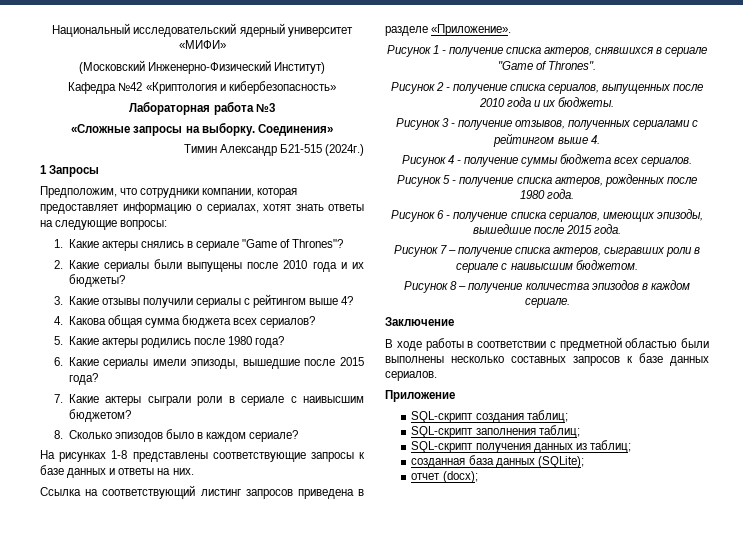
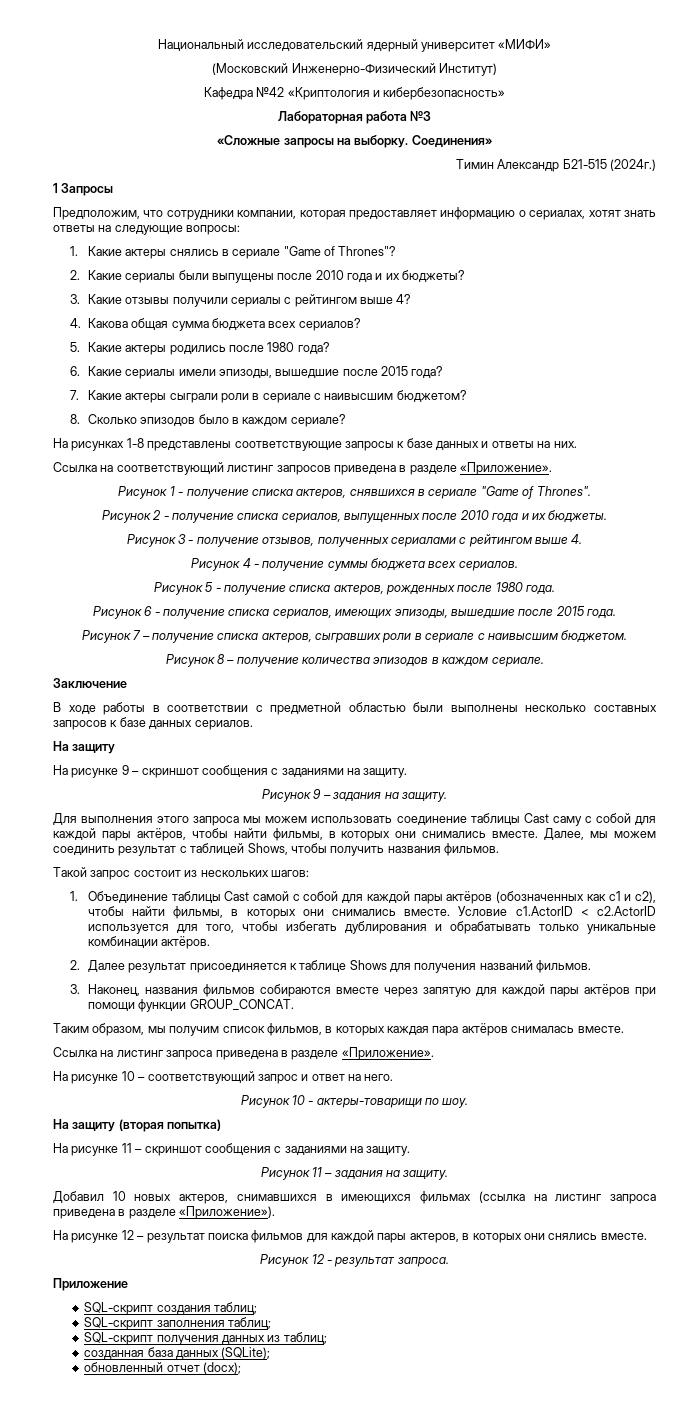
  В ходе работы в соответствии с предметной областью были выполнены несколько составных запросов к базе данных сериалов.
+ На защиту
+ На рисунке 9 – скриншот сообщения с заданиями на защиту.
+ Рисунок 9 – задания на защиту.
+ Для выполнения этого запроса мы можем использовать соединение таблицы Cast саму с собой для каждой пары актёров, чтобы найти фильмы, в которых они снимались вместе. Далее, мы можем соединить результат с таблицей Shows, чтобы получить названия фильмов.
+ Такой запрос состоит из нескольких шагов:
+ 1. Объединение таблицы Cast самой с собой для каждой пары актёров (обозначенных как c1 и c2), чтобы найти фильмы, в которых они снимались вместе. Условие c1.ActorID < c2.ActorID используется для того, чтобы избегать дублирования и обрабатывать только уникальные комбинации актёров.
+ 2. Далее результат присоединяется к таблице Shows для получения названий фильмов.
+ 3. Наконец, названия фильмов собираются вместе через запятую для каждой пары актёров при помощи функции GROUP_CONCAT.
+ Таким образом, мы получим список фильмов, в которых каждая пара актёров снималась вместе.
+ Ссылка на листинг запроса приведена в разделе «Приложение».
+ На рисунке 10 – соответствующий запрос и ответ на него.
+ Рисунок 10 - актеры-товарищи по шоу.
+ На защиту (вторая попытка)
+ На рисунке 11 – скриншот сообщения с заданиями на защиту.
+ Рисунок 11 – задания на защиту.
+ Добавил 10 новых актеров, снимавшихся в имеющихся фильмах (ссылка на листинг запроса приведена в разделе «Приложение»).
+ На рисунке 12 – результат поиска фильмов для каждой пары актеров, в которых они снялись вместе.
+ Рисунок 12 - результат запроса.
- отчет (docx);
+ обновленный отчет (docx);

